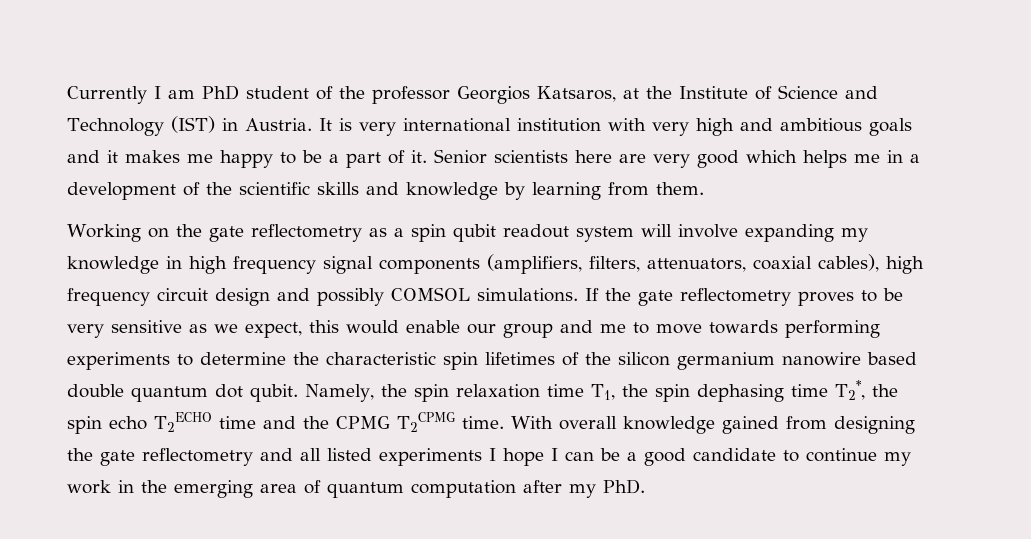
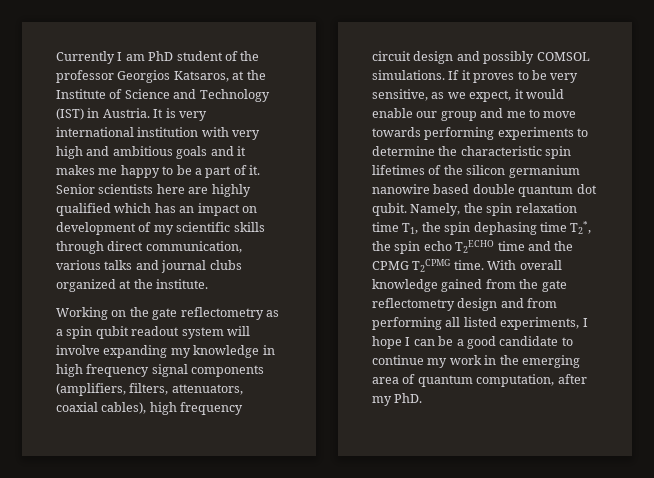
- Senior scientists here are very good which helps me in a development of the scientific skills and knowledge by learning from them.
+ Senior scientists here are highly qualified which has an impact on development of my scientific skills through direct communication, various talks and journal clubs organized at the institute.
- If the gate reflectometry proves to be very sensitive as we expect, this would enable our group and me to move towards performing experiments to determine the characteristic spin lifetimes of the silicon germanium nanowire based double quantum dot qubit.
+ If it proves to be very sensitive, as we expect, it would enable our group and me to move towards performing experiments to determine the characteristic spin lifetimes of the silicon germanium nanowire based double quantum dot qubit.
- With overall knowledge gained from designing the gate reflectometry and all listed experiments I hope I can be a good candidate to continue my work in the emerging area of quantum computation after my PhD.
+ With overall knowledge gained from the gate reflectometry design and from performing all listed experiments, I hope I can be a good candidate to continue my work in the emerging area of quantum computation, after my PhD.

